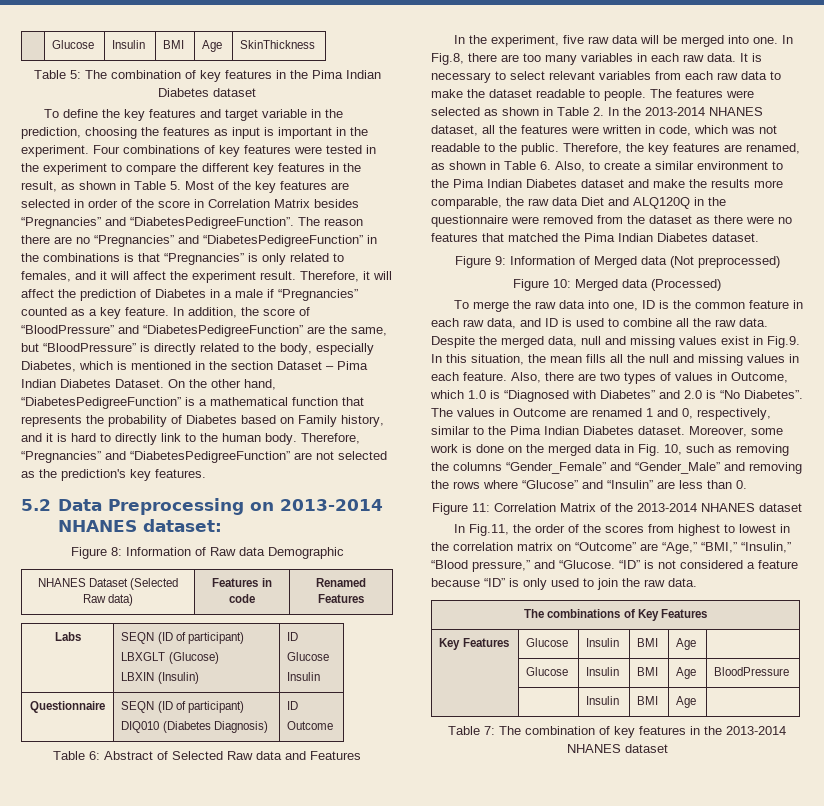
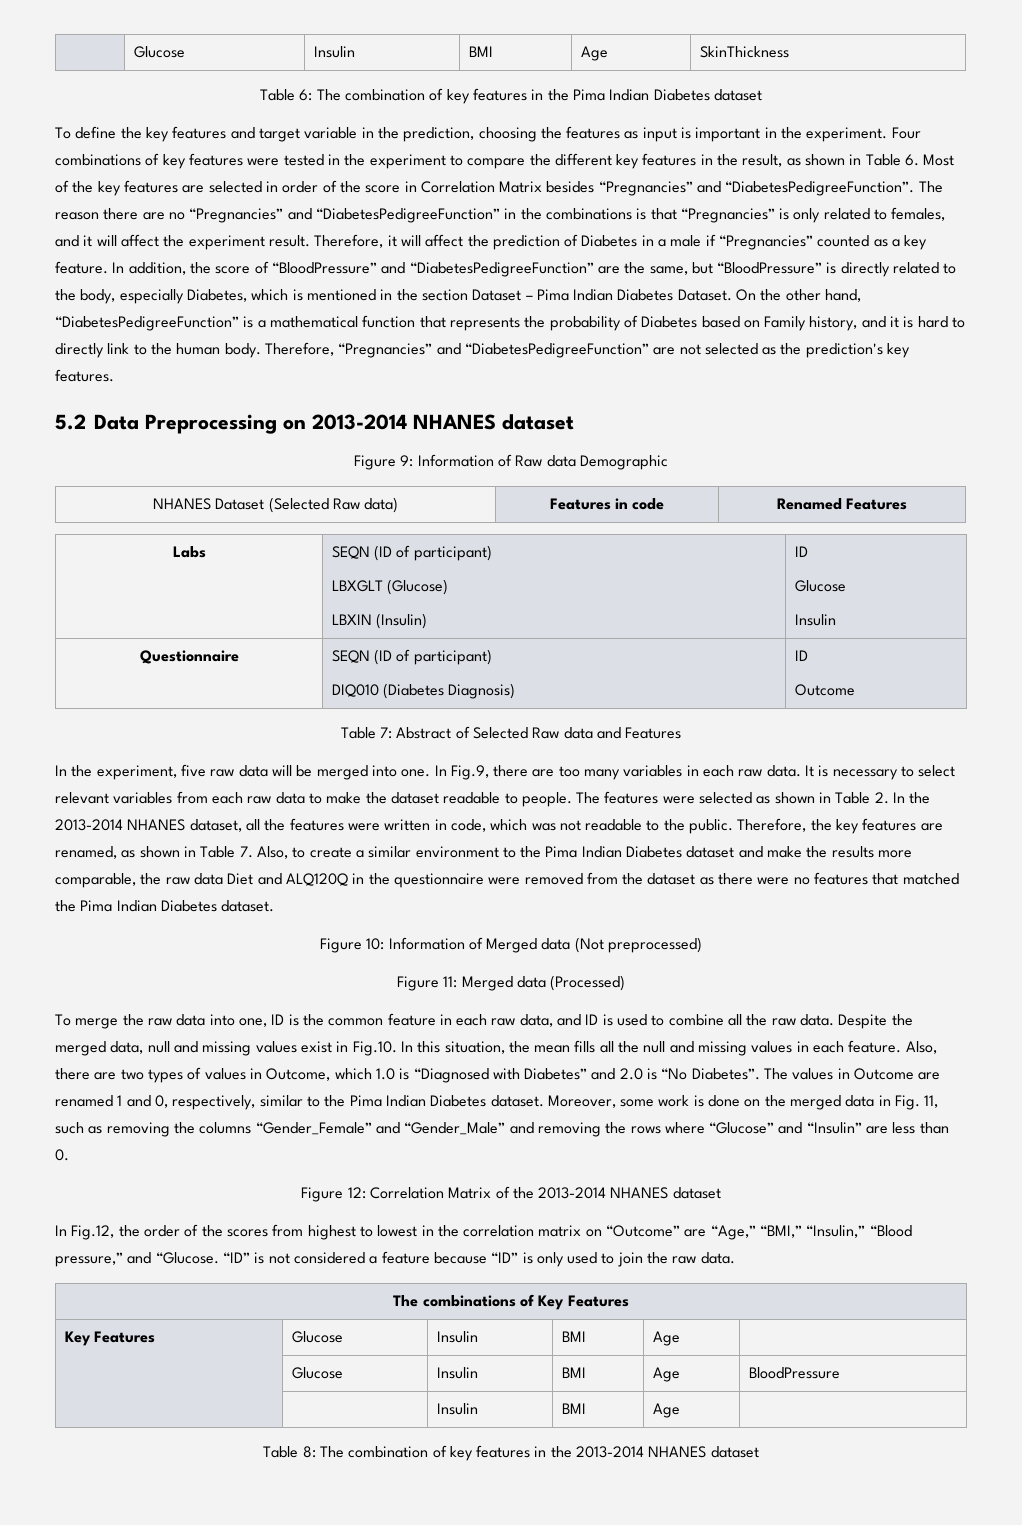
- Table 5: The combination of key features in the Pima Indian Diabetes dataset
+ Table 6: The combination of key features in the Pima Indian Diabetes dataset
- Four combinations of key features were tested in the experiment to compare the different key features in the result, as shown in Table 5. Most of the key features are selected in order of the score in Correlation Matrix besides “Pregnancies” and “DiabetesPedigreeFunction”.
+ Four combinations of key features were tested in the experiment to compare the different key features in the result, as shown in Table 6. Most of the key features are selected in order of the score in Correlation Matrix besides “Pregnancies” and “DiabetesPedigreeFunction”.
- 5.2 Data Preprocessing on 2013-2014 NHANES dataset:
- Figure 8: Information of Raw data Demographic
+ 5.2 Data Preprocessing on 2013-2014 NHANES dataset
+ Figure 9: Information of Raw data Demographic
- Table 6: Abstract of Selected Raw data and Features
+ Table 7: Abstract of Selected Raw data and Features
- In Fig.8, there are too many variables in each raw data.
+ In Fig.9, there are too many variables in each raw data.
- Therefore, the key features are renamed, as shown in Table 6. Also, to create a similar environment to the Pima Indian Diabetes dataset and make the results more comparable, the raw data Diet and ALQ120Q in the questionnaire were removed from the dataset as there were no features that matched the Pima Indian Diabetes dataset.
+ Therefore, the key features are renamed, as shown in Table 7. Also, to create a similar environment to the Pima Indian Diabetes dataset and make the results more comparable, the raw data Diet and ALQ120Q in the questionnaire were removed from the dataset as there were no features that matched the Pima Indian Diabetes dataset.
- Figure 9: Information of Merged data (Not preprocessed)
+ Figure 10: Information of Merged data (Not preprocessed)
- Figure 10: Merged data (Processed)
+ Figure 11: Merged data (Processed)
- Despite the merged data, null and missing values exist in Fig.9. In this situation, the mean fills all the null and missing values in each feature.
+ Despite the merged data, null and missing values exist in Fig.10. In this situation, the mean fills all the null and missing values in each feature.
- Moreover, some work is done on the merged data in Fig. 10, such as removing the columns “Gender_Female” and “Gender_Male” and removing the rows where “Glucose” and “Insulin” are less than 0.
+ Moreover, some work is done on the merged data in Fig. 11, such as removing the columns “Gender_Female” and “Gender_Male” and removing the rows where “Glucose” and “Insulin” are less than 0.
- Figure 11: Correlation Matrix of the 2013-2014 NHANES dataset
+ Figure 12: Correlation Matrix of the 2013-2014 NHANES dataset
- In Fig.11, the order of the scores from highest to lowest in the correlation matrix on “Outcome” are “Age,” “BMI,” “Insulin,” “Blood pressure,” and “Glucose.
+ In Fig.12, the order of the scores from highest to lowest in the correlation matrix on “Outcome” are “Age,” “BMI,” “Insulin,” “Blood pressure,” and “Glucose.
- Table 7: The combination of key features in the 2013-2014 NHANES dataset
+ Table 8: The combination of key features in the 2013-2014 NHANES dataset

